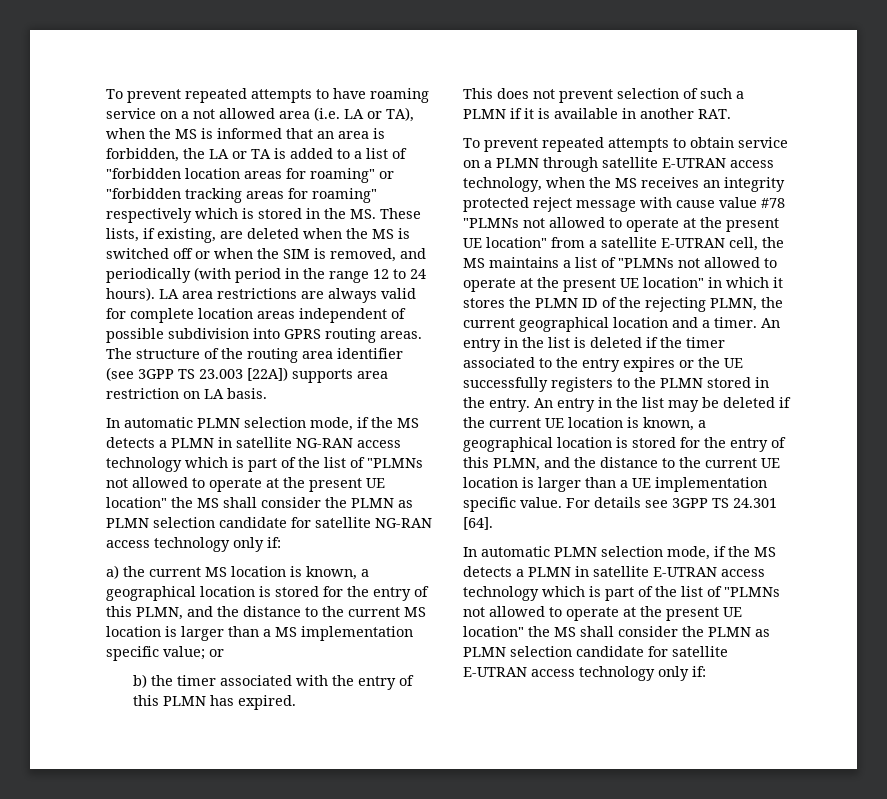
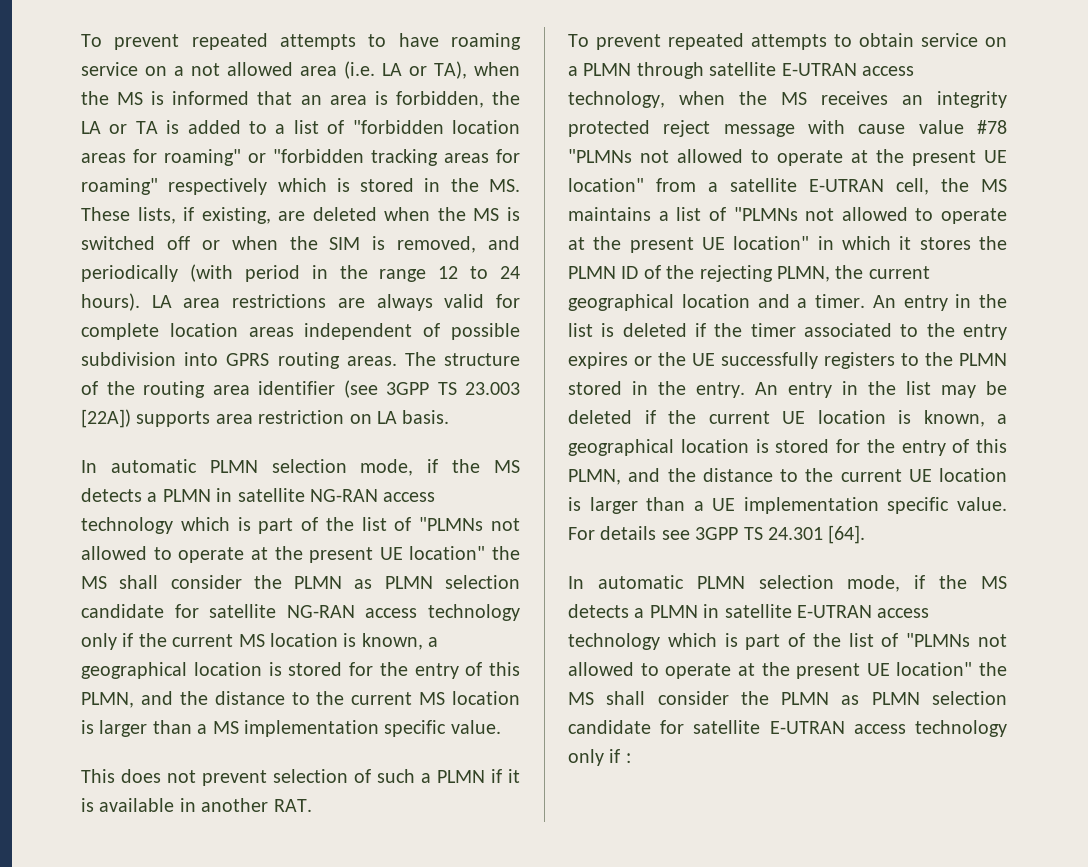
- In automatic PLMN selection mode, if the MS detects a PLMN in satellite NG-RAN access technology which is part of the list of "PLMNs not allowed to operate at the present UE location" the MS shall consider the PLMN as PLMN selection candidate for satellite NG-RAN access technology only if:
- a) the current MS location is known, a geographical location is stored for the entry of this PLMN, and the distance to the current MS location is larger than a MS implementation specific value; or
- b) the timer associated with the entry of this PLMN has expired.
+ In automatic PLMN selection mode, if the MS detects a PLMN in satellite NG-RAN access technology which is part of the list of "PLMNs not allowed to operate at the present UE location" the MS shall consider the PLMN as PLMN selection candidate for satellite NG-RAN access technology only if the current MS location is known, a geographical location is stored for the entry of this PLMN, and the distance to the current MS location is larger than a MS implementation specific value.
- In automatic PLMN selection mode, if the MS detects a PLMN in satellite E-UTRAN access technology which is part of the list of "PLMNs not allowed to operate at the present UE location" the MS shall consider the PLMN as PLMN selection candidate for satellite E-UTRAN access technology only if:
+ In automatic PLMN selection mode, if the MS detects a PLMN in satellite E-UTRAN access technology which is part of the list of "PLMNs not allowed to operate at the present UE location" the MS shall consider the PLMN as PLMN selection candidate for satellite E-UTRAN access technology only if :

